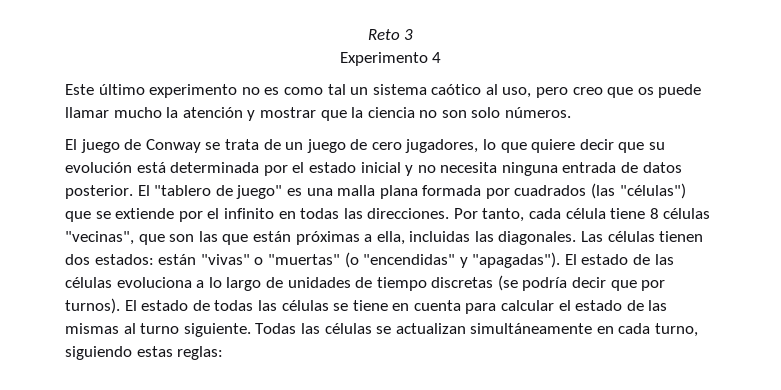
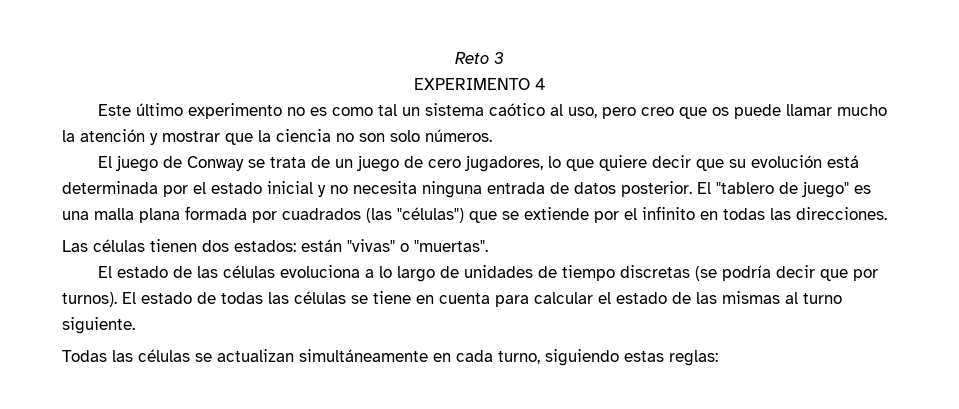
- Experimento 4
+ EXPERIMENTO 4
- El "tablero de juego" es una malla plana formada por cuadrados (las "células") que se extiende por el infinito en todas las direcciones. Por tanto, cada célula tiene 8 células "vecinas", que son las que están próximas a ella, incluidas las diagonales. Las células tienen dos estados: están "vivas" o "muertas" (o "encendidas" y "apagadas"). El estado de las células evoluciona a lo largo de unidades de tiempo discretas (se podría decir que por turnos).
+ El "tablero de juego" es una malla plana formada por cuadrados (las "células") que se extiende por el infinito en todas las direcciones.
+ Las células tienen dos estados: están "vivas" o "muertas".
+ El estado de las células evoluciona a lo largo de unidades de tiempo discretas (se podría decir que por turnos).
- El estado de todas las células se tiene en cuenta para calcular el estado de las mismas al turno siguiente. Todas las células se actualizan simultáneamente en cada turno, siguiendo estas reglas:
+ El estado de todas las células se tiene en cuenta para calcular el estado de las mismas al turno siguiente.
+ Todas las células se actualizan simultáneamente en cada turno, siguiendo estas reglas:

